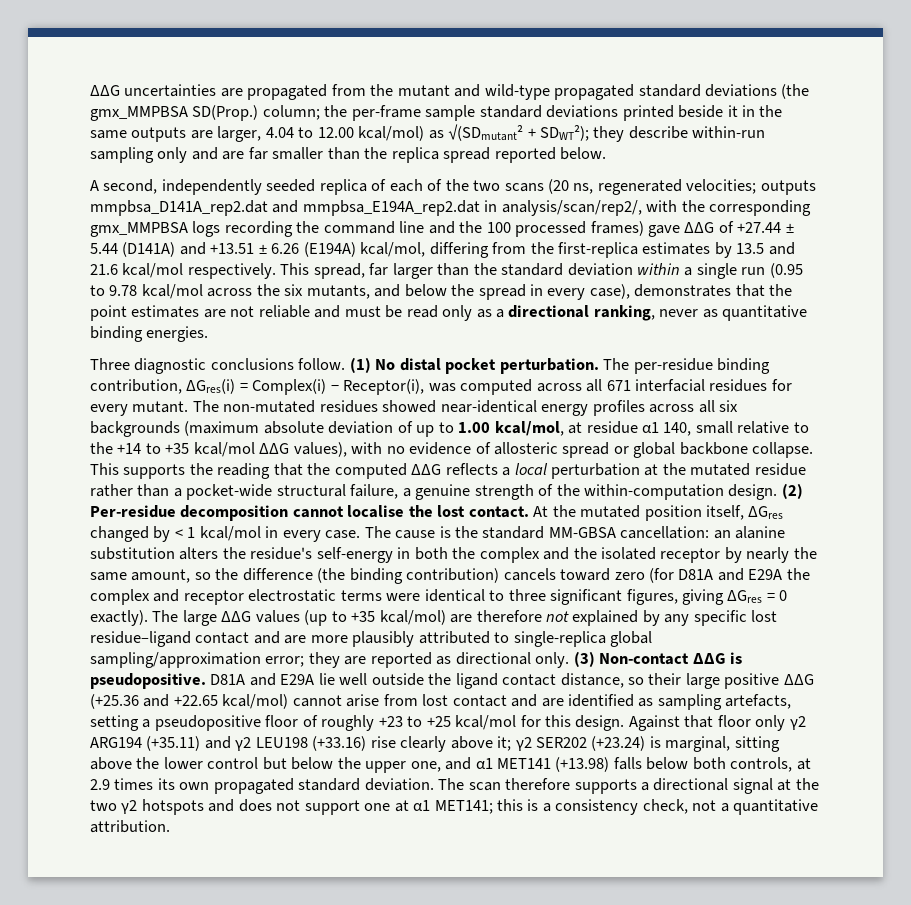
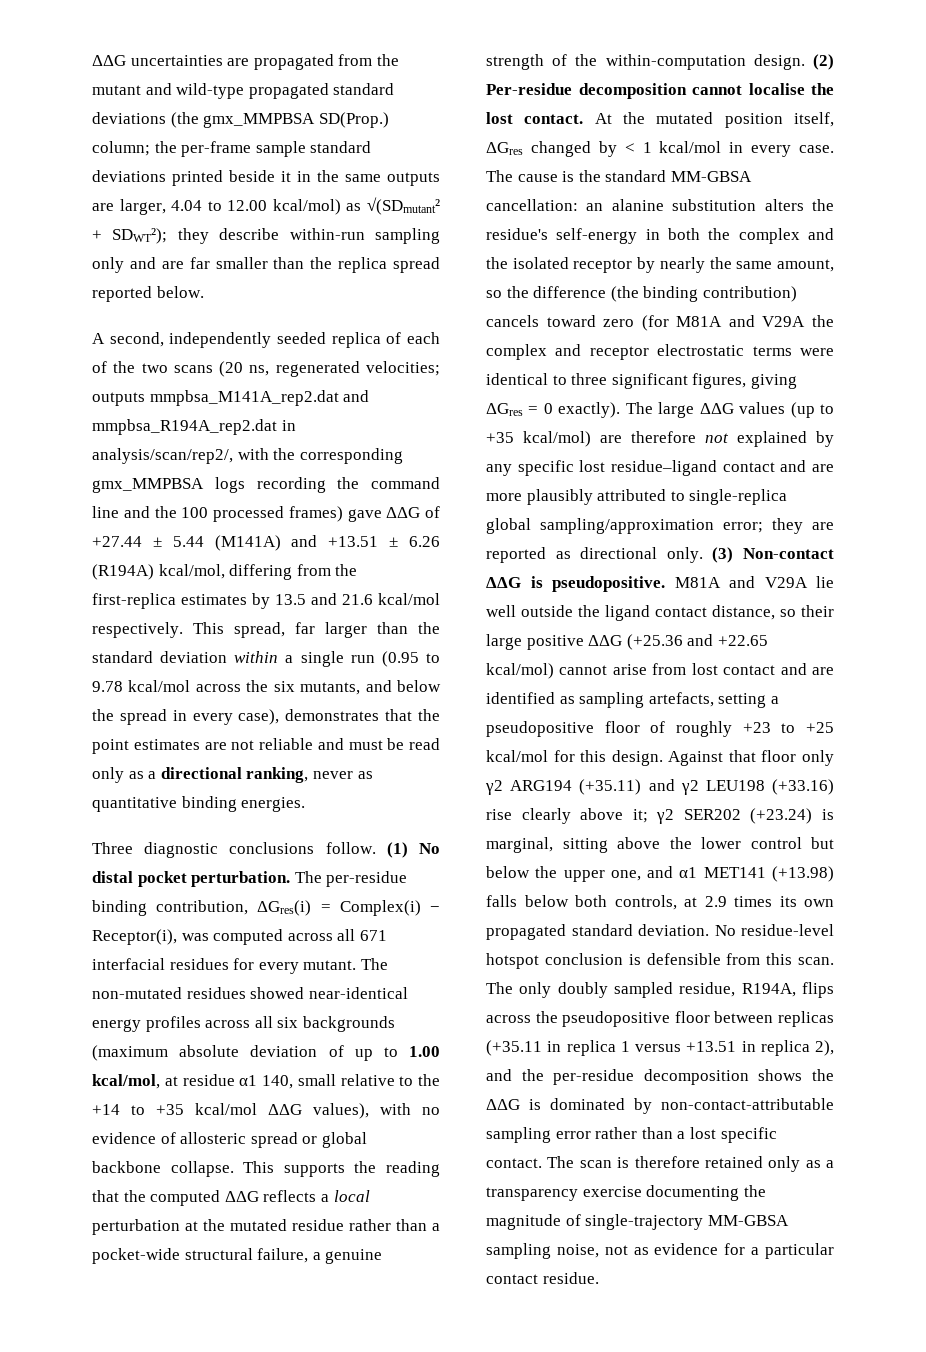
- A second, independently seeded replica of each of the two scans (20 ns, regenerated velocities; outputs mmpbsa_D141A_rep2.dat and mmpbsa_E194A_rep2.dat in analysis/scan/rep2/, with the corresponding gmx_MMPBSA logs recording the command line and the 100 processed frames) gave ΔΔG of +27.44 ± 5.44 (D141A) and +13.51 ± 6.26 (E194A) kcal/mol, differing from the first-replica estimates by 13.5 and 21.6 kcal/mol respectively.
+ A second, independently seeded replica of each of the two scans (20 ns, regenerated velocities; outputs mmpbsa_M141A_rep2.dat and mmpbsa_R194A_rep2.dat in analysis/scan/rep2/, with the corresponding gmx_MMPBSA logs recording the command line and the 100 processed frames) gave ΔΔG of +27.44 ± 5.44 (M141A) and +13.51 ± 6.26 (R194A) kcal/mol, differing from the first-replica estimates by 13.5 and 21.6 kcal/mol respectively.
- The cause is the standard MM-GBSA cancellation: an alanine substitution alters the residue's self-energy in both the complex and the isolated receptor by nearly the same amount, so the difference (the binding contribution) cancels toward zero (for D81A and E29A the complex and receptor electrostatic terms were identical to three significant figures, giving ΔGres = 0 exactly).
+ The cause is the standard MM-GBSA cancellation: an alanine substitution alters the residue's self-energy in both the complex and the isolated receptor by nearly the same amount, so the difference (the binding contribution) cancels toward zero (for M81A and V29A the complex and receptor electrostatic terms were identical to three significant figures, giving ΔGres = 0 exactly).
- D81A and E29A lie well outside the ligand contact distance, so their large positive ΔΔG (+25.36 and +22.65 kcal/mol) cannot arise from lost contact and are identified as sampling artefacts, setting a pseudopositive floor of roughly +23 to +25 kcal/mol for this design.
+ M81A and V29A lie well outside the ligand contact distance, so their large positive ΔΔG (+25.36 and +22.65 kcal/mol) cannot arise from lost contact and are identified as sampling artefacts, setting a pseudopositive floor of roughly +23 to +25 kcal/mol for this design.
- The scan therefore supports a directional signal at the two γ2 hotspots and does not support one at α1 MET141; this is a consistency check, not a quantitative attribution.
+ No residue-level hotspot conclusion is defensible from this scan. The only doubly sampled residue, R194A, flips across the pseudopositive floor between replicas (+35.11 in replica 1 versus +13.51 in replica 2), and the per-residue decomposition shows the ΔΔG is dominated by non-contact-attributable sampling error rather than a lost specific contact. The scan is therefore retained only as a transparency exercise documenting the magnitude of single-trajectory MM-GBSA sampling noise, not as evidence for a particular contact residue.

